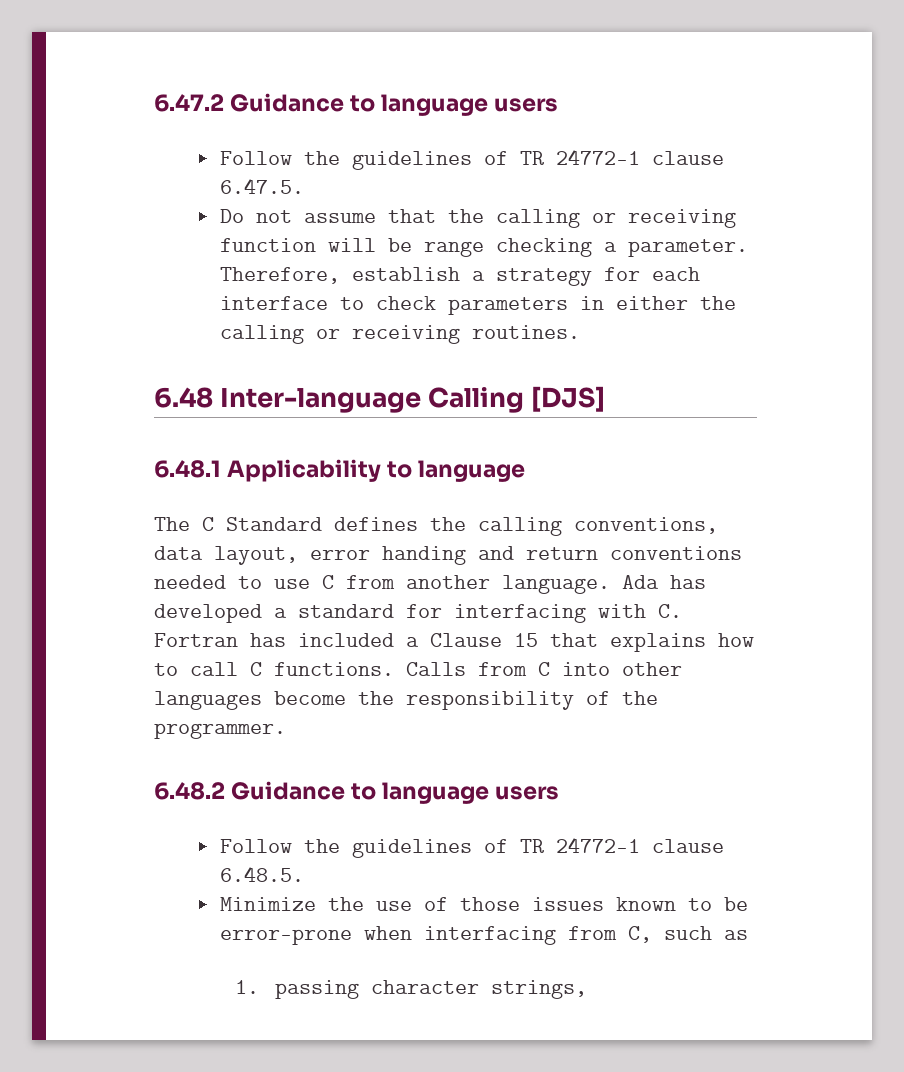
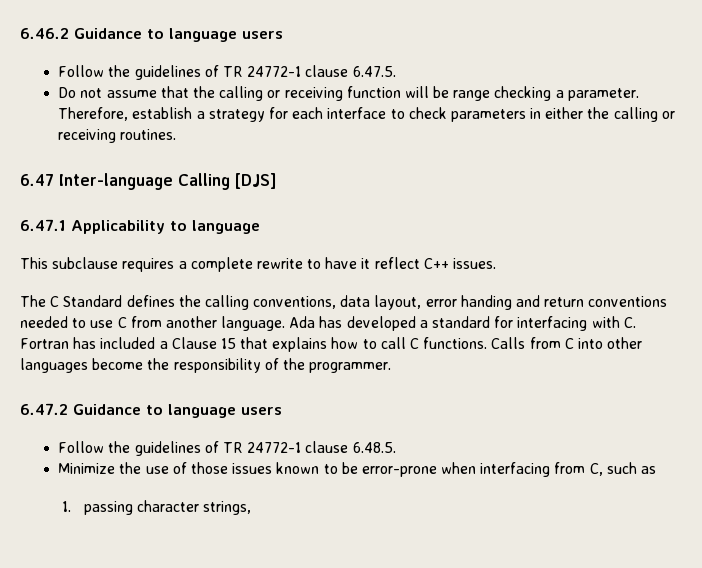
- 6.47.2 Guidance to language users
+ 6.46.2 Guidance to language users
- 6.48 Inter-language Calling [DJS]
+ 6.47 Inter-language Calling [DJS]
- 6.48.1 Applicability to language
+ 6.47.1 Applicability to language
+ This subclause requires a complete rewrite to have it reflect C++ issues.
- 6.48.2 Guidance to language users
+ 6.47.2 Guidance to language users

